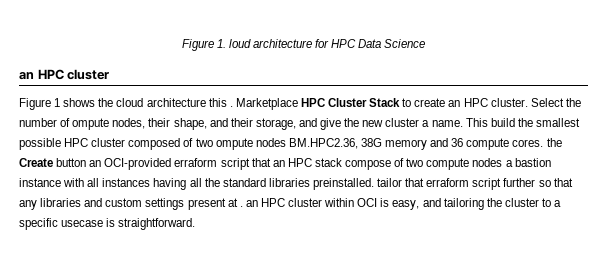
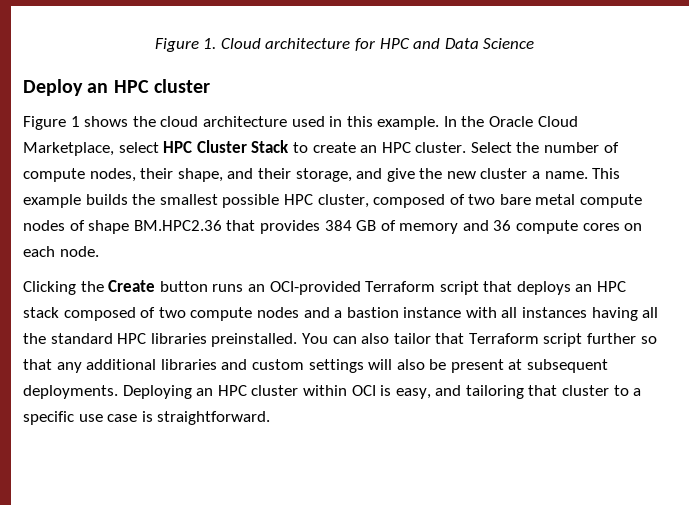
- Figure 1. loud architecture for HPC Data Science
- an HPC cluster
+ Figure 1. Cloud architecture for HPC and Data Science
+ Deploy an HPC cluster
- Figure 1 shows the cloud architecture this . Marketplace HPC Cluster Stack to create an HPC cluster.
+ Figure 1 shows the cloud architecture used in this example. In the Oracle Cloud Marketplace, select HPC Cluster Stack to create an HPC cluster.
- Select the number of ompute nodes, their shape, and their storage, and give the new cluster a name.
+ Select the number of compute nodes, their shape, and their storage, and give the new cluster a name.
- This build the smallest possible HPC cluster composed of two ompute nodes BM.HPC2.36, 38G memory and 36 compute cores. the Create button an OCI-provided erraform script that an HPC stack compose of two compute nodes a bastion instance with all instances having all the standard libraries preinstalled. tailor that erraform script further so that any libraries and custom settings present at . an HPC cluster within OCI is easy, and tailoring the cluster to a specific usecase is straightforward.
+ This example builds the smallest possible HPC cluster, composed of two bare metal compute nodes of shape BM.HPC2.36 that provides 384 GB of memory and 36 compute cores on each node.
+ Clicking the Create button runs an OCI-provided Terraform script that deploys an HPC stack composed of two compute nodes and a bastion instance with all instances having all the standard HPC libraries preinstalled. You can also tailor that Terraform script further so that any additional libraries and custom settings will also be present at subsequent deployments. Deploying an HPC cluster within OCI is easy, and tailoring that cluster to a specific use case is straightforward.

